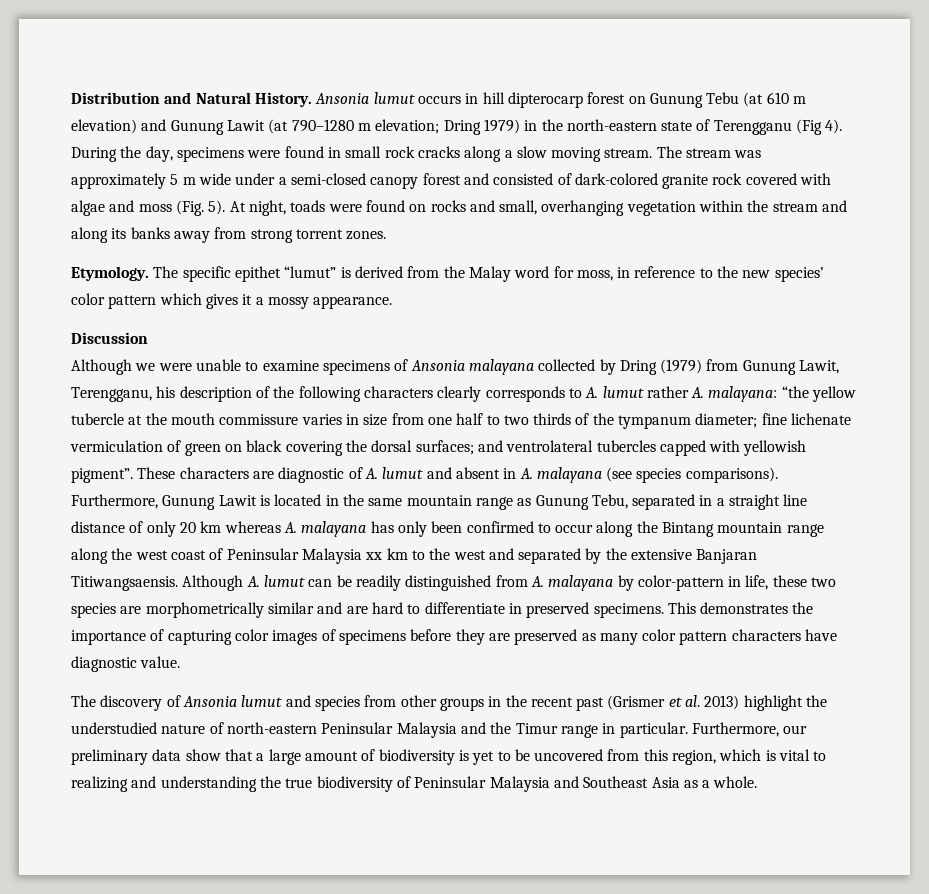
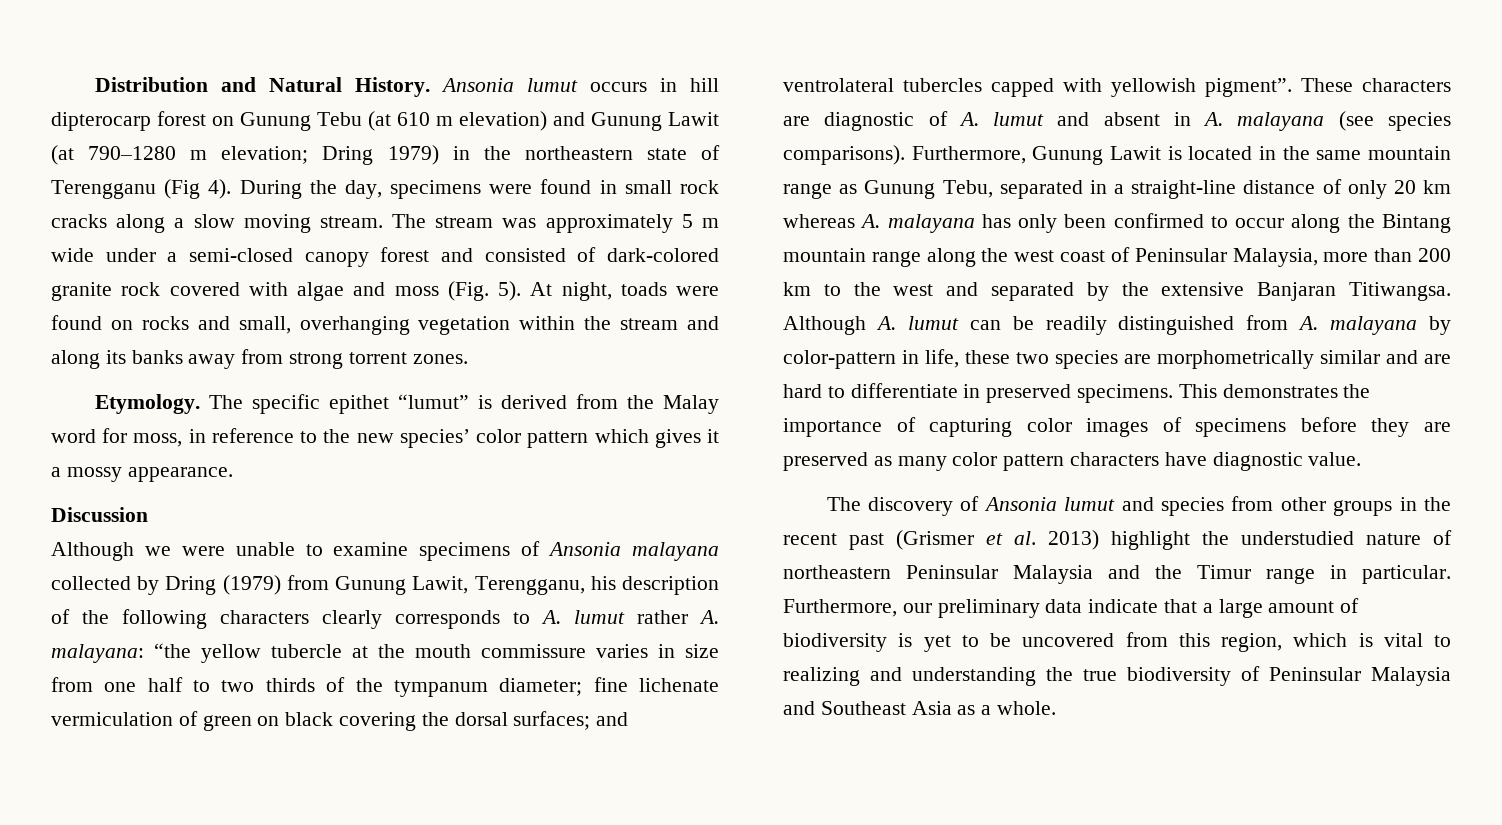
- Ansonia lumut occurs in hill dipterocarp forest on Gunung Tebu (at 610 m elevation) and Gunung Lawit (at 790–1280 m elevation; Dring 1979) in the north-eastern state of Terengganu (Fig 4).
+ Ansonia lumut occurs in hill dipterocarp forest on Gunung Tebu (at 610 m elevation) and Gunung Lawit (at 790–1280 m elevation; Dring 1979) in the northeastern state of Terengganu (Fig 4).
- Furthermore, Gunung Lawit is located in the same mountain range as Gunung Tebu, separated in a straight line distance of only 20 km whereas A. malayana has only been confirmed to occur along the Bintang mountain range along the west coast of Peninsular Malaysia xx km to the west and separated by the extensive Banjaran Titiwangsaensis.
+ Furthermore, Gunung Lawit is located in the same mountain range as Gunung Tebu, separated in a straight-line distance of only 20 km whereas A. malayana has only been confirmed to occur along the Bintang mountain range along the west coast of Peninsular Malaysia, more than 200 km to the west and separated by the extensive Banjaran Titiwangsa.
- The discovery of Ansonia lumut and species from other groups in the recent past (Grismer et al. 2013) highlight the understudied nature of north-eastern Peninsular Malaysia and the Timur range in particular.
+ The discovery of Ansonia lumut and species from other groups in the recent past (Grismer et al. 2013) highlight the understudied nature of northeastern Peninsular Malaysia and the Timur range in particular.
- Furthermore, our preliminary data show that a large amount of biodiversity is yet to be uncovered from this region, which is vital to realizing and understanding the true biodiversity of Peninsular Malaysia and Southeast Asia as a whole.
+ Furthermore, our preliminary data indicate that a large amount of biodiversity is yet to be uncovered from this region, which is vital to realizing and understanding the true biodiversity of Peninsular Malaysia and Southeast Asia as a whole.

